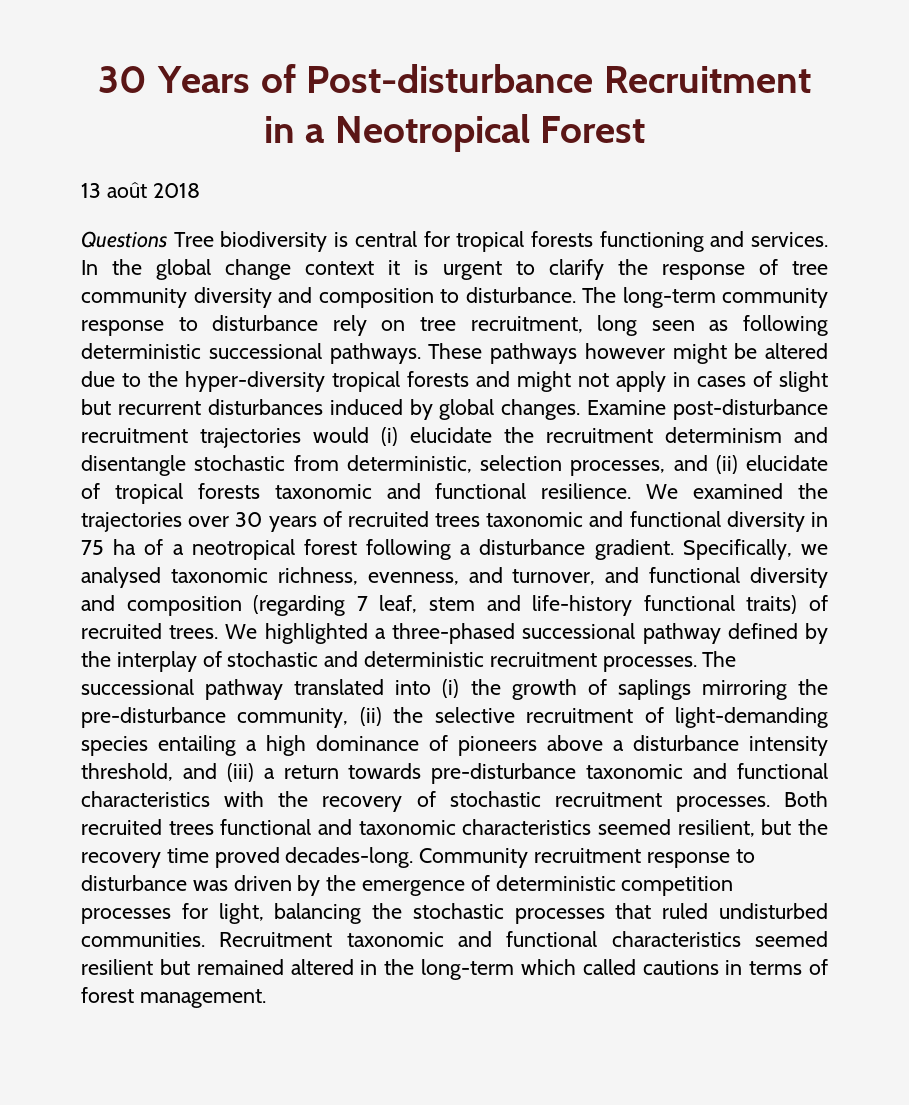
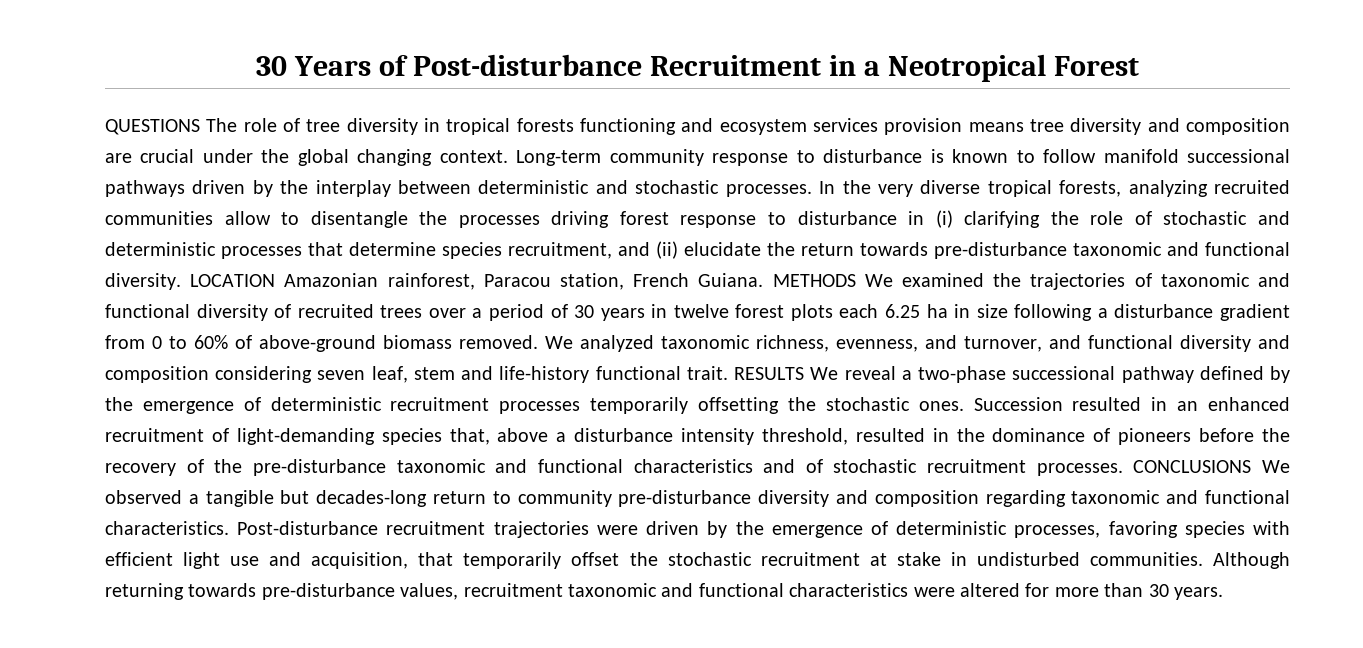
- 13 août 2018
- Questions Tree biodiversity is central for tropical forests functioning and services. In the global change context it is urgent to clarify the response of tree community diversity and composition to disturbance. The long-term community response to disturbance rely on tree recruitment, long seen as following deterministic successional pathways. These pathways however might be altered due to the hyper-diversity tropical forests and might not apply in cases of slight but recurrent disturbances induced by global changes. Examine post-disturbance recruitment trajectories would (i) elucidate the recruitment determinism and disentangle stochastic from deterministic, selection processes, and (ii) elucidate of tropical forests taxonomic and functional resilience. We examined the trajectories over 30 years of recruited trees taxonomic and functional diversity in 75 ha of a neotropical forest following a disturbance gradient. Specifically, we analysed taxonomic richness, evenness, and turnover, and functional diversity and composition (regarding 7 leaf, stem and life-history functional traits) of recruited trees. We highlighted a three-phased successional pathway defined by the interplay of stochastic and deterministic recruitment processes. The successional pathway translated into (i) the growth of saplings mirroring the pre-disturbance community, (ii) the selective recruitment of light-demanding species entailing a high dominance of pioneers above a disturbance intensity threshold, and (iii) a return towards pre-disturbance taxonomic and functional characteristics with the recovery of stochastic recruitment processes.
+ QUESTIONS The role of tree diversity in tropical forests functioning and ecosystem services provision means tree diversity and composition are crucial under the global changing context. Long-term community response to disturbance is known to follow manifold successional pathways driven by the interplay between deterministic and stochastic processes. In the very diverse tropical forests, analyzing recruited communities allow to disentangle the processes driving forest response to disturbance in (i) clarifying the role of stochastic and deterministic processes that determine species recruitment, and (ii) elucidate the return towards pre-disturbance taxonomic and functional diversity. LOCATION Amazonian rainforest, Paracou station, French Guiana. METHODS We examined the trajectories of taxonomic and functional diversity of recruited trees over a period of 30 years in twelve forest plots each 6.25 ha in size following a disturbance gradient from 0 to 60% of above-ground biomass removed. We analyzed taxonomic richness, evenness, and turnover, and functional diversity and composition considering seven leaf, stem and life-history functional trait. RESULTS We reveal a two-phase successional pathway defined by the emergence of deterministic recruitment processes temporarily offsetting the stochastic ones. Succession resulted in an enhanced recruitment of light-demanding species that, above a disturbance intensity threshold, resulted in the dominance of pioneers before the recovery of the pre-disturbance taxonomic and functional characteristics and of stochastic recruitment processes.
- Both recruited trees functional and taxonomic characteristics seemed resilient, but the recovery time proved decades-long. Community recruitment response to disturbance was driven by the emergence of deterministic competition processes for light, balancing the stochastic processes that ruled undisturbed communities. Recruitment taxonomic and functional characteristics seemed resilient but remained altered in the long-term which called cautions in terms of forest management.
+ CONCLUSIONS We observed a tangible but decades-long return to community pre-disturbance diversity and composition regarding taxonomic and functional characteristics. Post-disturbance recruitment trajectories were driven by the emergence of deterministic processes, favoring species with efficient light use and acquisition, that temporarily offset the stochastic recruitment at stake in undisturbed communities. Although returning towards pre-disturbance values, recruitment taxonomic and functional characteristics were altered for more than 30 years.

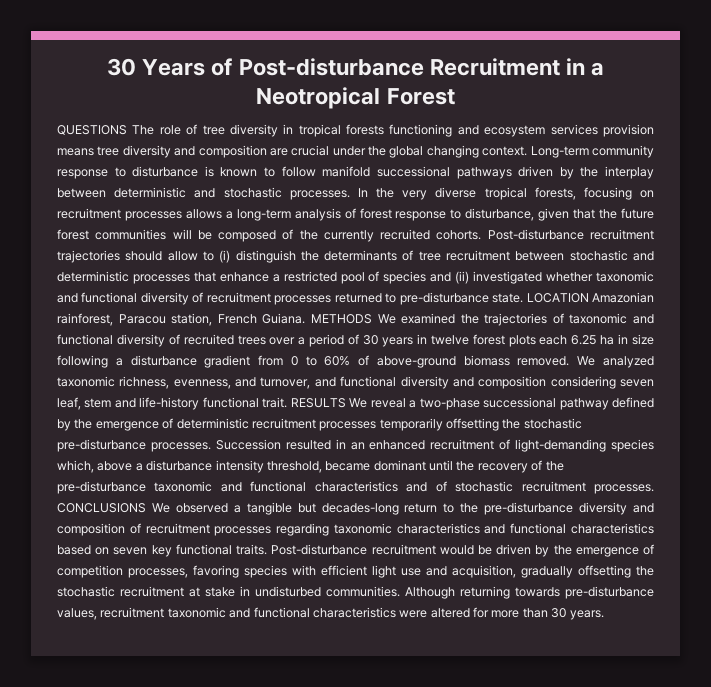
- In the very diverse tropical forests, analyzing recruited communities allow to disentangle the processes driving forest response to disturbance in (i) clarifying the role of stochastic and deterministic processes that determine species recruitment, and (ii) elucidate the return towards pre-disturbance taxonomic and functional diversity.
+ In the very diverse tropical forests, focusing on recruitment processes allows a long-term analysis of forest response to disturbance, given that the future forest communities will be composed of the currently recruited cohorts. Post-disturbance recruitment trajectories should allow to (i) distinguish the determinants of tree recruitment between stochastic and deterministic processes that enhance a restricted pool of species and (ii) investigated whether taxonomic and functional diversity of recruitment processes returned to pre-disturbance state.
- RESULTS We reveal a two-phase successional pathway defined by the emergence of deterministic recruitment processes temporarily offsetting the stochastic ones.
+ RESULTS We reveal a two-phase successional pathway defined by the emergence of deterministic recruitment processes temporarily offsetting the stochastic pre-disturbance processes.
- Succession resulted in an enhanced recruitment of light-demanding species that, above a disturbance intensity threshold, resulted in the dominance of pioneers before the recovery of the pre-disturbance taxonomic and functional characteristics and of stochastic recruitment processes.
+ Succession resulted in an enhanced recruitment of light-demanding species which, above a disturbance intensity threshold, became dominant until the recovery of the pre-disturbance taxonomic and functional characteristics and of stochastic recruitment processes.
- CONCLUSIONS We observed a tangible but decades-long return to community pre-disturbance diversity and composition regarding taxonomic and functional characteristics. Post-disturbance recruitment trajectories were driven by the emergence of deterministic processes, favoring species with efficient light use and acquisition, that temporarily offset the stochastic recruitment at stake in undisturbed communities.
+ CONCLUSIONS We observed a tangible but decades-long return to the pre-disturbance diversity and composition of recruitment processes regarding taxonomic characteristics and functional characteristics based on seven key functional traits. Post-disturbance recruitment would be driven by the emergence of competition processes, favoring species with efficient light use and acquisition, gradually offsetting the stochastic recruitment at stake in undisturbed communities.

